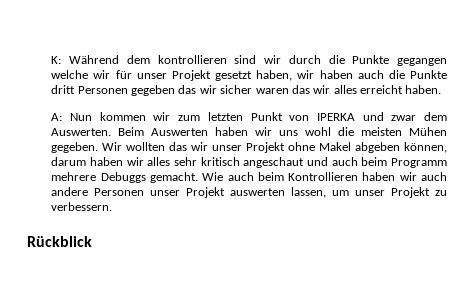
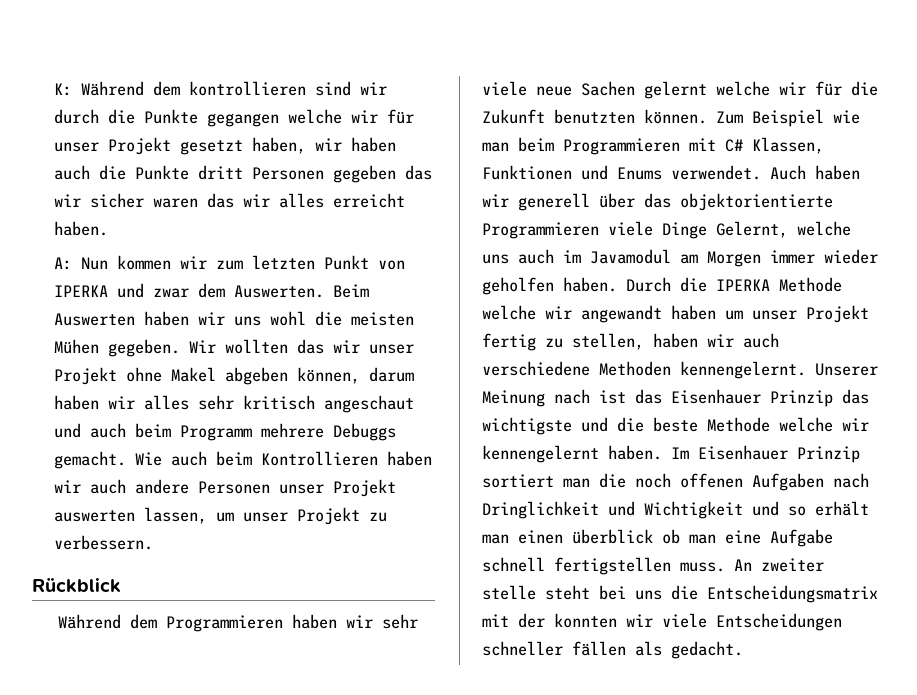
+ Während dem Programmieren haben wir sehr viele neue Sachen gelernt welche wir für die Zukunft benutzten können. Zum Beispiel wie man beim Programmieren mit C# Klassen, Funktionen und Enums verwendet. Auch haben wir generell über das objektorientierte Programmieren viele Dinge Gelernt, welche uns auch im Javamodul am Morgen immer wieder geholfen haben. Durch die IPERKA Methode welche wir angewandt haben um unser Projekt fertig zu stellen, haben wir auch verschiedene Methoden kennengelernt. Unserer Meinung nach ist das Eisenhauer Prinzip das wichtigste und die beste Methode welche wir kennengelernt haben. Im Eisenhauer Prinzip sortiert man die noch offenen Aufgaben nach Dringlichkeit und Wichtigkeit und so erhält man einen überblick ob man eine Aufgabe schnell fertigstellen muss. An zweiter stelle steht bei uns die Entscheidungsmatrix mit der konnten wir viele Entscheidungen schneller fällen als gedacht.

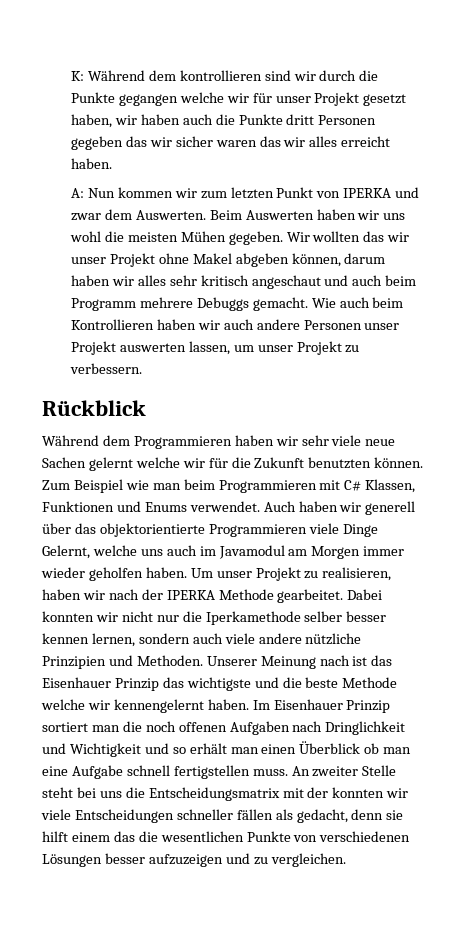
- Durch die IPERKA Methode welche wir angewandt haben um unser Projekt fertig zu stellen, haben wir auch verschiedene Methoden kennengelernt.
+ Um unser Projekt zu realisieren, haben wir nach der IPERKA Methode gearbeitet. Dabei konnten wir nicht nur die Iperkamethode selber besser kennen lernen, sondern auch viele andere nützliche Prinzipien und Methoden.
- Im Eisenhauer Prinzip sortiert man die noch offenen Aufgaben nach Dringlichkeit und Wichtigkeit und so erhält man einen überblick ob man eine Aufgabe schnell fertigstellen muss.
+ Im Eisenhauer Prinzip sortiert man die noch offenen Aufgaben nach Dringlichkeit und Wichtigkeit und so erhält man einen Überblick ob man eine Aufgabe schnell fertigstellen muss.
- An zweiter stelle steht bei uns die Entscheidungsmatrix mit der konnten wir viele Entscheidungen schneller fällen als gedacht.
+ An zweiter Stelle steht bei uns die Entscheidungsmatrix mit der konnten wir viele Entscheidungen schneller fällen als gedacht, denn sie hilft einem das die wesentlichen Punkte von verschiedenen Lösungen besser aufzuzeigen und zu vergleichen.

